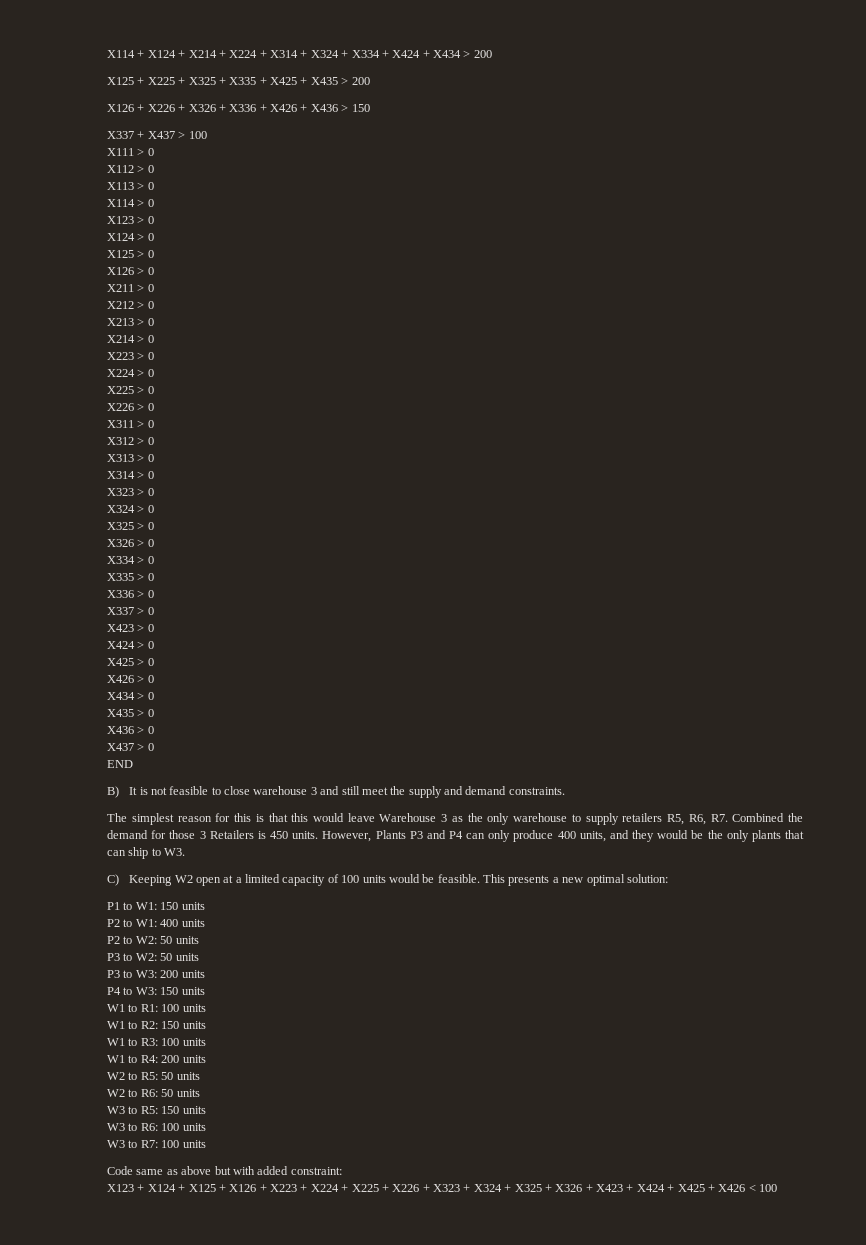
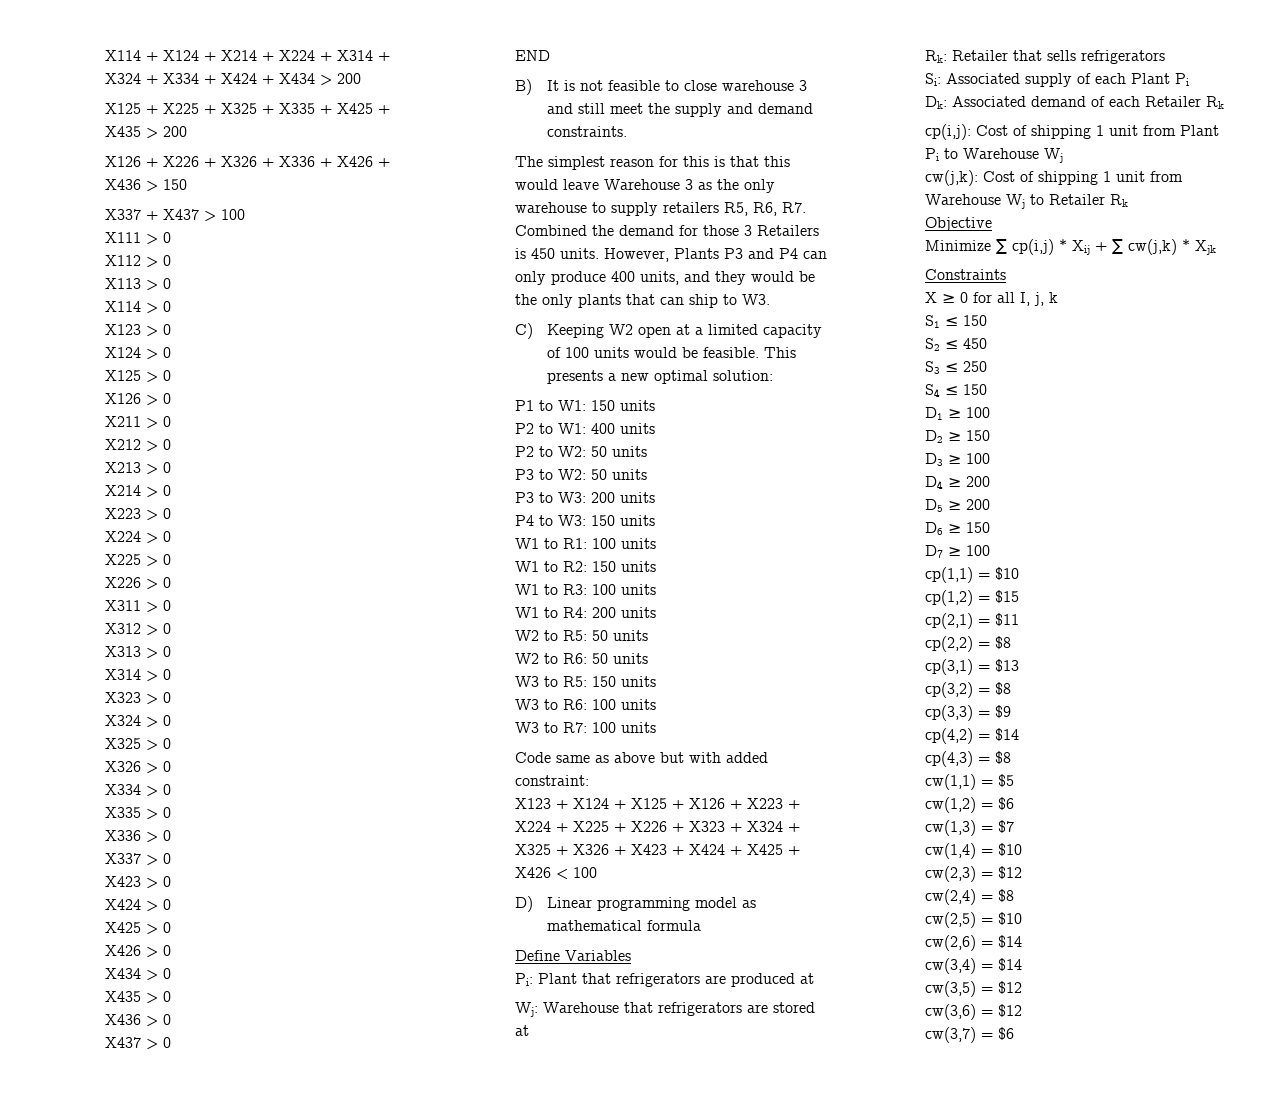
+ D) Linear programming model as mathematical formula
+ Define Variables
+ Pi: Plant that refrigerators are produced at
+ Wj: Warehouse that refrigerators are stored at
+ Rk: Retailer that sells refrigerators
+ Si: Associated supply of each Plant Pi
+ Dk: Associated demand of each Retailer Rk
+ cp(i,j): Cost of shipping 1 unit from Plant Pi to Warehouse Wj
+ cw(j,k): Cost of shipping 1 unit from Warehouse Wj to Retailer Rk
+ Objective
+ Minimize ∑ cp(i,j) * Xij + ∑ cw(j,k) * Xjk
+ Constraints
+ X ≥ 0 for all I, j, k
+ S1 ≤ 150
+ S2 ≤ 450
+ S3 ≤ 250
+ S4 ≤ 150
+ D1 ≥ 100
+ D2 ≥ 150
+ D3 ≥ 100
+ D4 ≥ 200
+ D5 ≥ 200
+ D6 ≥ 150
+ D7 ≥ 100
+ cp(1,1) = $10
+ cp(1,2) = $15
+ cp(2,1) = $11
+ cp(2,2) = $8
+ cp(3,1) = $13
+ cp(3,2) = $8
+ cp(3,3) = $9
+ cp(4,2) = $14
+ cp(4,3) = $8
+ cw(1,1) = $5
+ cw(1,2) = $6
+ cw(1,3) = $7
+ cw(1,4) = $10
+ cw(2,3) = $12
+ cw(2,4) = $8
+ cw(2,5) = $10
+ cw(2,6) = $14
+ cw(3,4) = $14
+ cw(3,5) = $12
+ cw(3,6) = $12
+ cw(3,7) = $6

